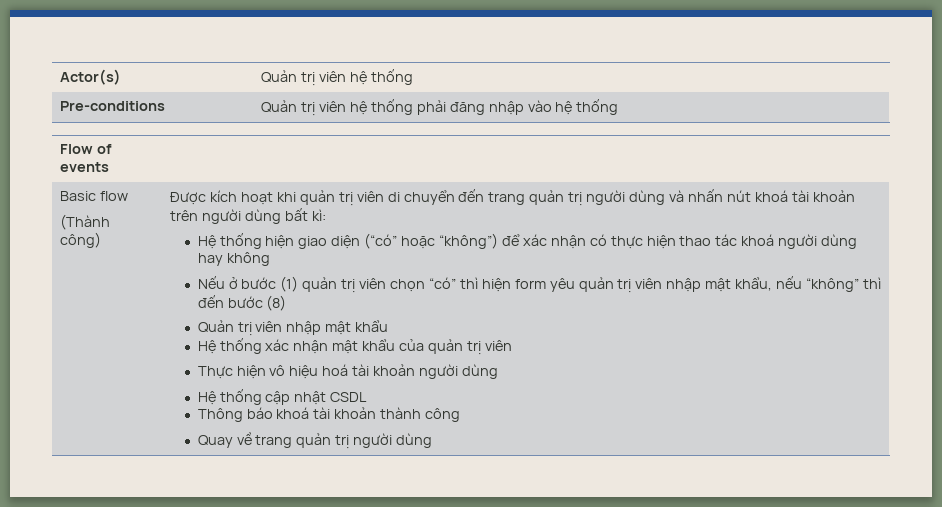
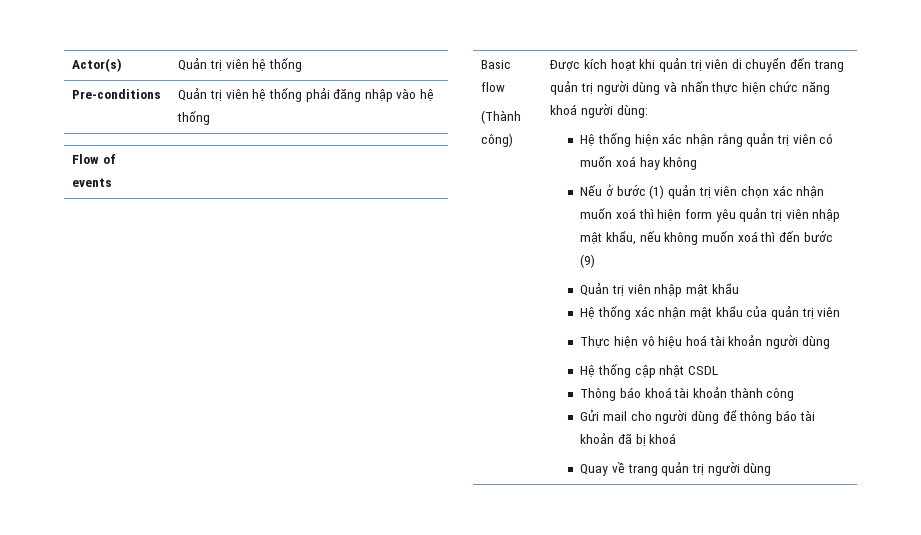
- Được kích hoạt khi quản trị viên di chuyển đến trang quản trị người dùng và nhấn nút khoá tài khoản trên người dùng bất kì:
- Hệ thống hiện giao diện (“có” hoặc “không”) để xác nhận có thực hiện thao tác khoá người dùng hay không
+ Được kích hoạt khi quản trị viên di chuyển đến trang quản trị người dùng và nhấn thực hiện chức năng khoá người dùng:
+ Hệ thống hiện xác nhận rằng quản trị viên có muốn xoá hay không
- Nếu ở bước (1) quản trị viên chọn “có” thì hiện form yêu quản trị viên nhập mật khẩu, nếu “không” thì đến bước (8)
+ Nếu ở bước (1) quản trị viên chọn xác nhận muốn xoá thì hiện form yêu quản trị viên nhập mật khẩu, nếu không muốn xoá thì đến bước (9)
+ Gửi mail cho người dùng để thông báo tài khoản đã bị khoá

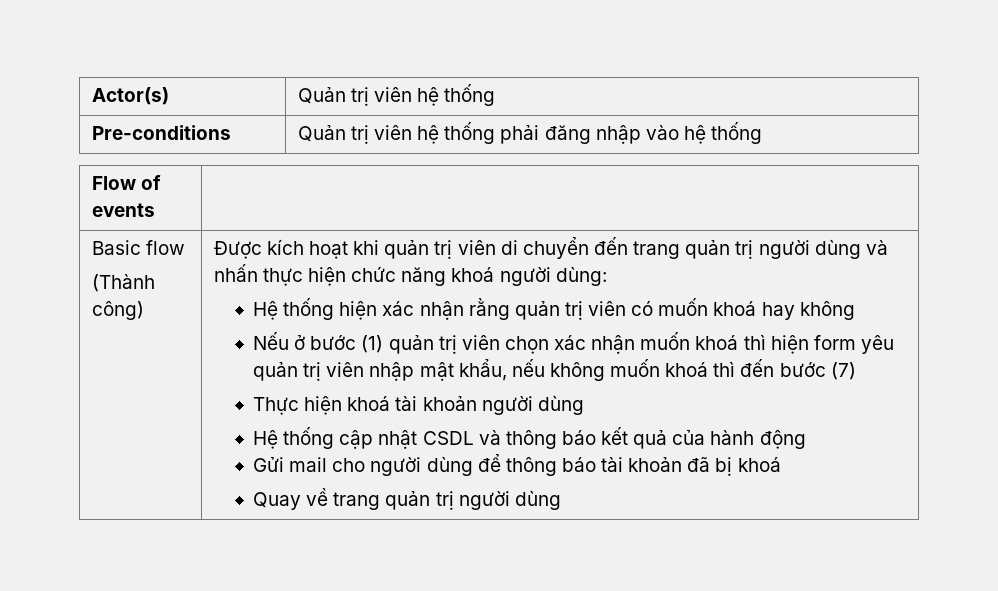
- Hệ thống hiện xác nhận rằng quản trị viên có muốn xoá hay không
+ Hệ thống hiện xác nhận rằng quản trị viên có muốn khoá hay không
- Nếu ở bước (1) quản trị viên chọn xác nhận muốn xoá thì hiện form yêu quản trị viên nhập mật khẩu, nếu không muốn xoá thì đến bước (9)
- Quản trị viên nhập mật khẩu
- Hệ thống xác nhận mật khẩu của quản trị viên
+ Nếu ở bước (1) quản trị viên chọn xác nhận muốn khoá thì hiện form yêu quản trị viên nhập mật khẩu, nếu không muốn khoá thì đến bước (7)
- Thực hiện vô hiệu hoá tài khoản người dùng
+ Thực hiện khoá tài khoản người dùng
- Hệ thống cập nhật CSDL
- Thông báo khoá tài khoản thành công
+ Hệ thống cập nhật CSDL và thông báo kết quả của hành động

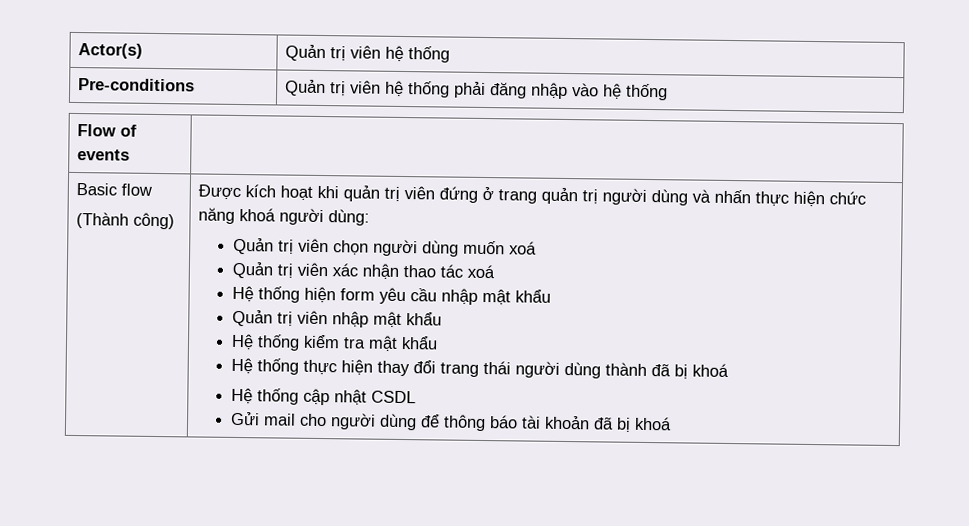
- Được kích hoạt khi quản trị viên di chuyển đến trang quản trị người dùng và nhấn thực hiện chức năng khoá người dùng:
+ Được kích hoạt khi quản trị viên đứng ở trang quản trị người dùng và nhấn thực hiện chức năng khoá người dùng:
- Hệ thống hiện xác nhận rằng quản trị viên có muốn khoá hay không
- Nếu ở bước (1) quản trị viên chọn xác nhận muốn khoá thì hiện form yêu quản trị viên nhập mật khẩu, nếu không muốn khoá thì đến bước (7)
- Thực hiện khoá tài khoản người dùng
+ Quản trị viên chọn người dùng muốn xoá
+ Quản trị viên xác nhận thao tác xoá
+ Hệ thống hiện form yêu cầu nhập mật khẩu
+ Quản trị viên nhập mật khẩu
+ Hệ thống kiểm tra mật khẩu
+ Hệ thống thực hiện thay đổi trang thái người dùng thành đã bị khoá
- Hệ thống cập nhật CSDL và thông báo kết quả của hành động
+ Hệ thống cập nhật CSDL
- Quay về trang quản trị người dùng

